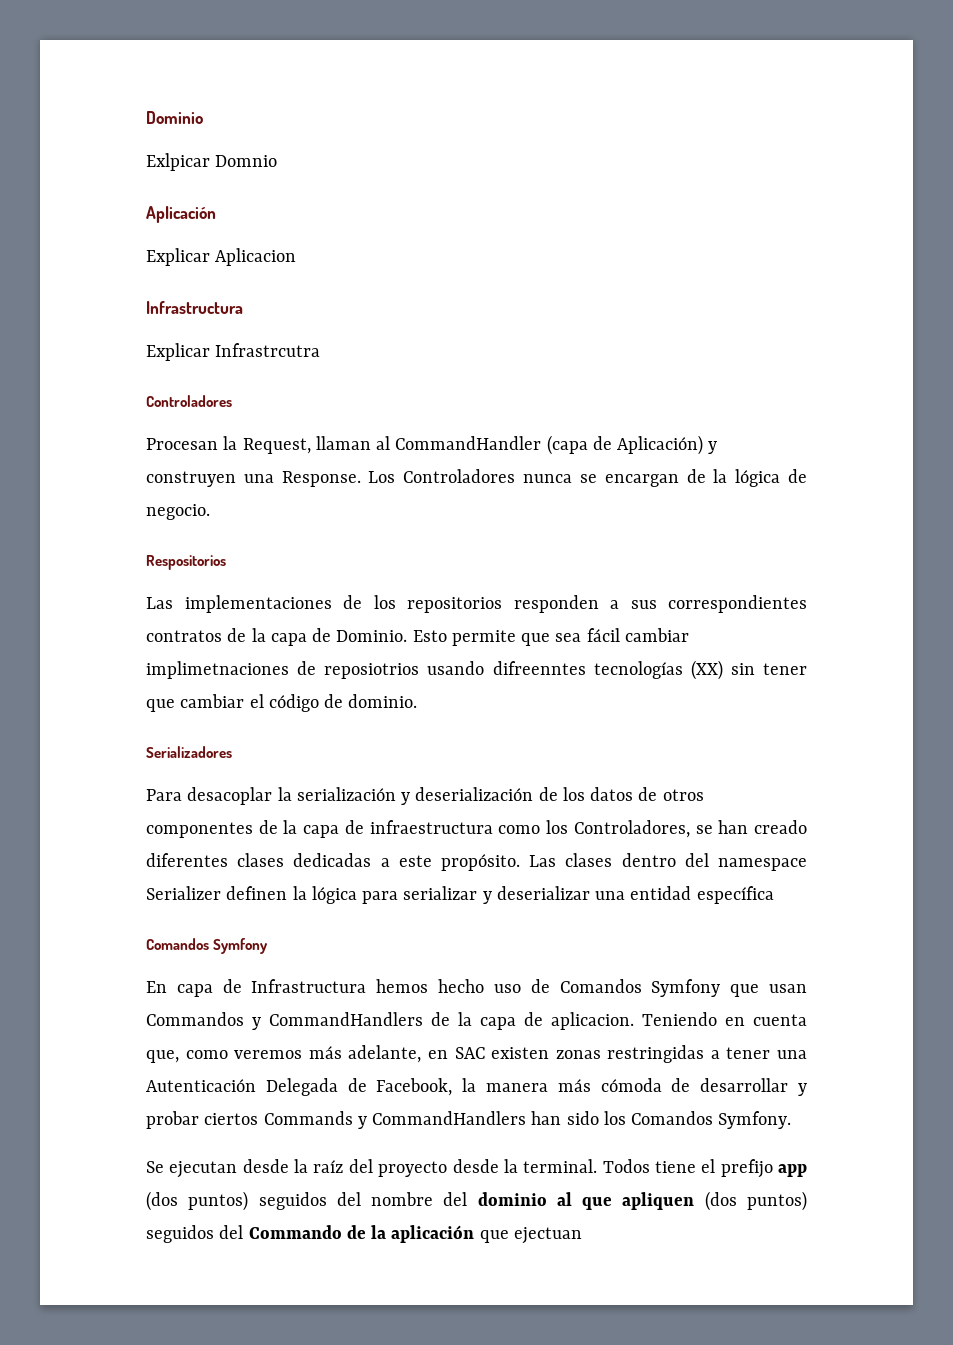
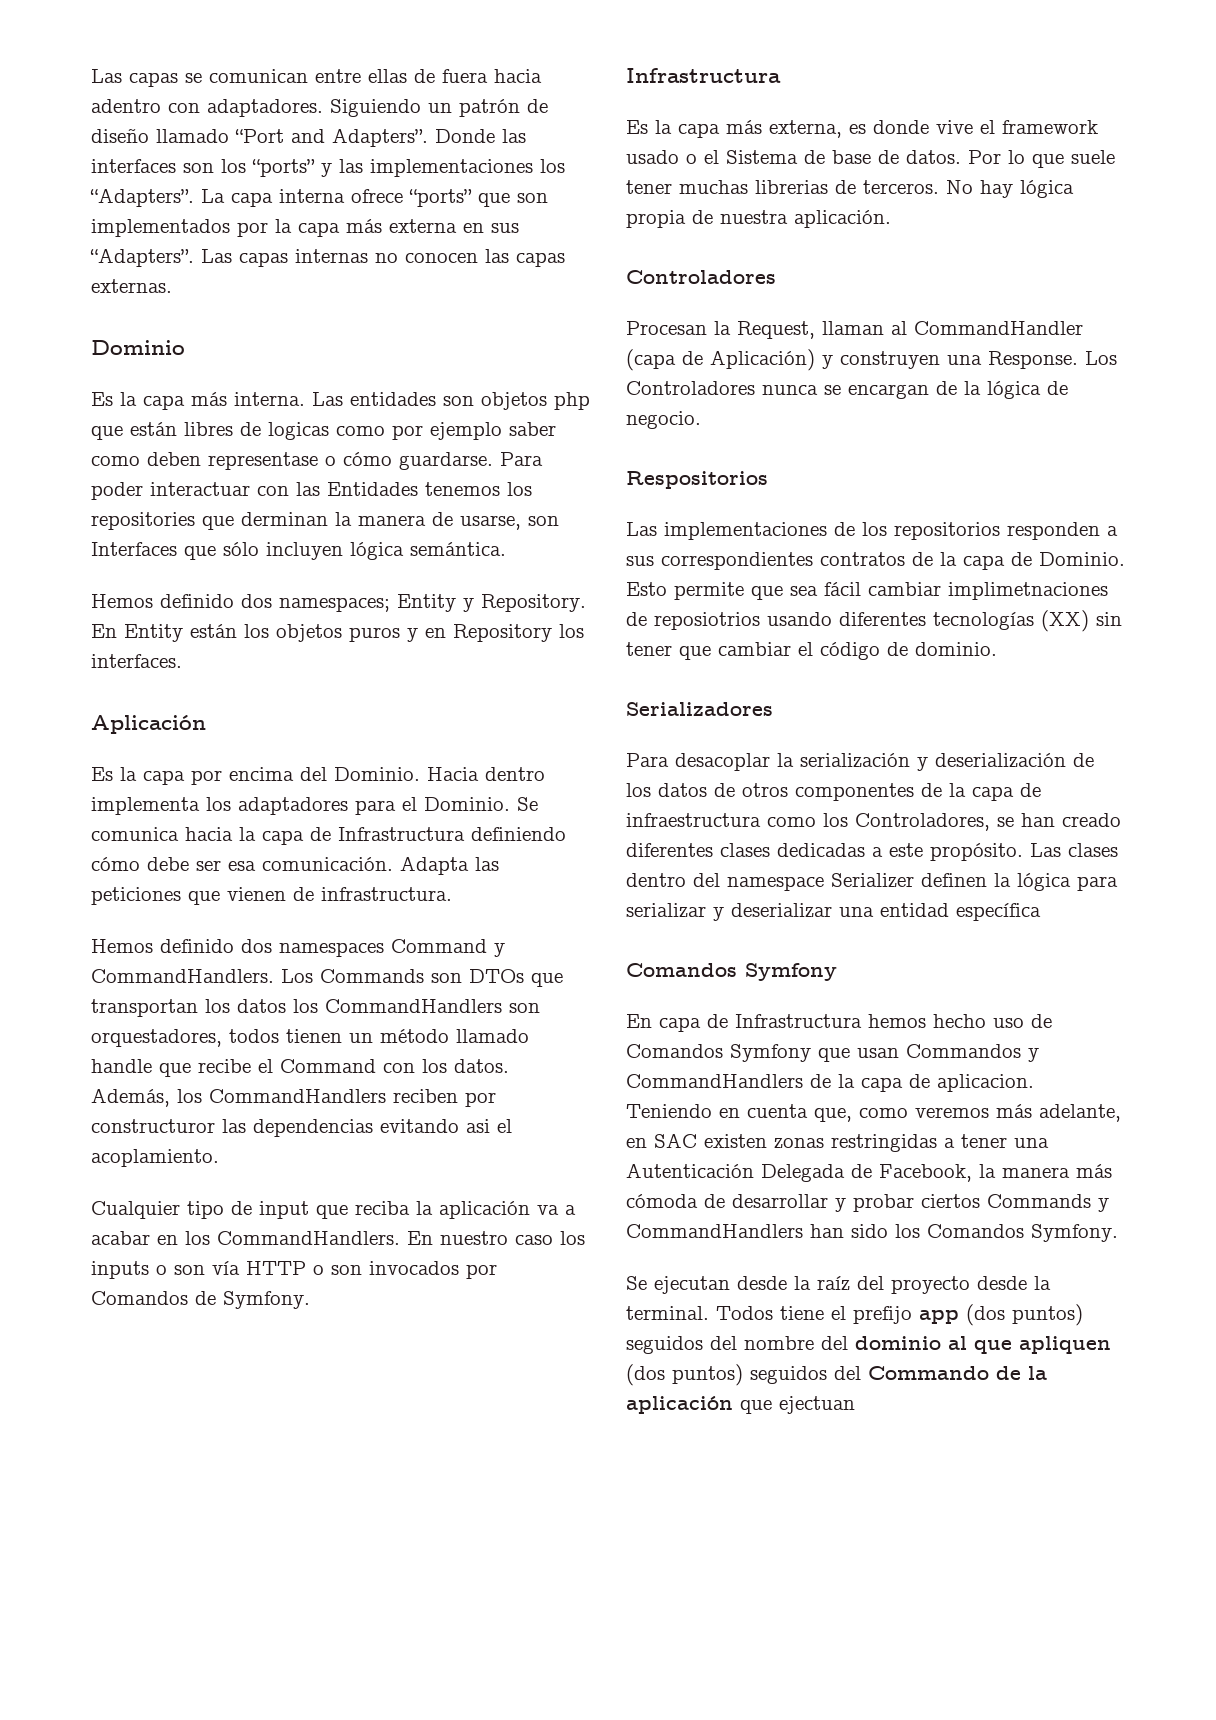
+ Las capas se comunican entre ellas de fuera hacia adentro con adaptadores. Siguiendo un patrón de diseño llamado “Port and Adapters”. Donde las interfaces son los “ports” y las implementaciones los “Adapters”. La capa interna ofrece “ports” que son implementados por la capa más externa en sus “Adapters”. Las capas internas no conocen las capas externas.
  Dominio
- Exlpicar Domnio
+ Es la capa más interna. Las entidades son objetos php que están libres de logicas como por ejemplo saber como deben representase o cómo guardarse. Para poder interactuar con las Entidades tenemos los repositories que derminan la manera de usarse, son Interfaces que sólo incluyen lógica semántica.
+ Hemos definido dos namespaces; Entity y Repository. En Entity están los objetos puros y en Repository los interfaces.
  Aplicación
- Explicar Aplicacion
+ Es la capa por encima del Dominio. Hacia dentro implementa los adaptadores para el Dominio. Se comunica hacia la capa de Infrastructura definiendo cómo debe ser esa comunicación. Adapta las peticiones que vienen de infrastructura.
+ Hemos definido dos namespaces Command y CommandHandlers. Los Commands son DTOs que transportan los datos los CommandHandlers son orquestadores, todos tienen un método llamado handle que recibe el Command con los datos. Además, los CommandHandlers reciben por constructuror las dependencias evitando asi el acoplamiento.
+ Cualquier tipo de input que reciba la aplicación va a acabar en los CommandHandlers. En nuestro caso los inputs o son vía HTTP o son invocados por Comandos de Symfony.
  Infrastructura
- Explicar Infrastrcutra
+ Es la capa más externa, es donde vive el framework usado o el Sistema de base de datos. Por lo que suele tener muchas librerias de terceros. No hay lógica propia de nuestra aplicación.
- Esto permite que sea fácil cambiar implimetnaciones de reposiotrios usando difreenntes tecnologías (XX) sin tener que cambiar el código de dominio.
+ Esto permite que sea fácil cambiar implimetnaciones de reposiotrios usando diferentes tecnologías (XX) sin tener que cambiar el código de dominio.

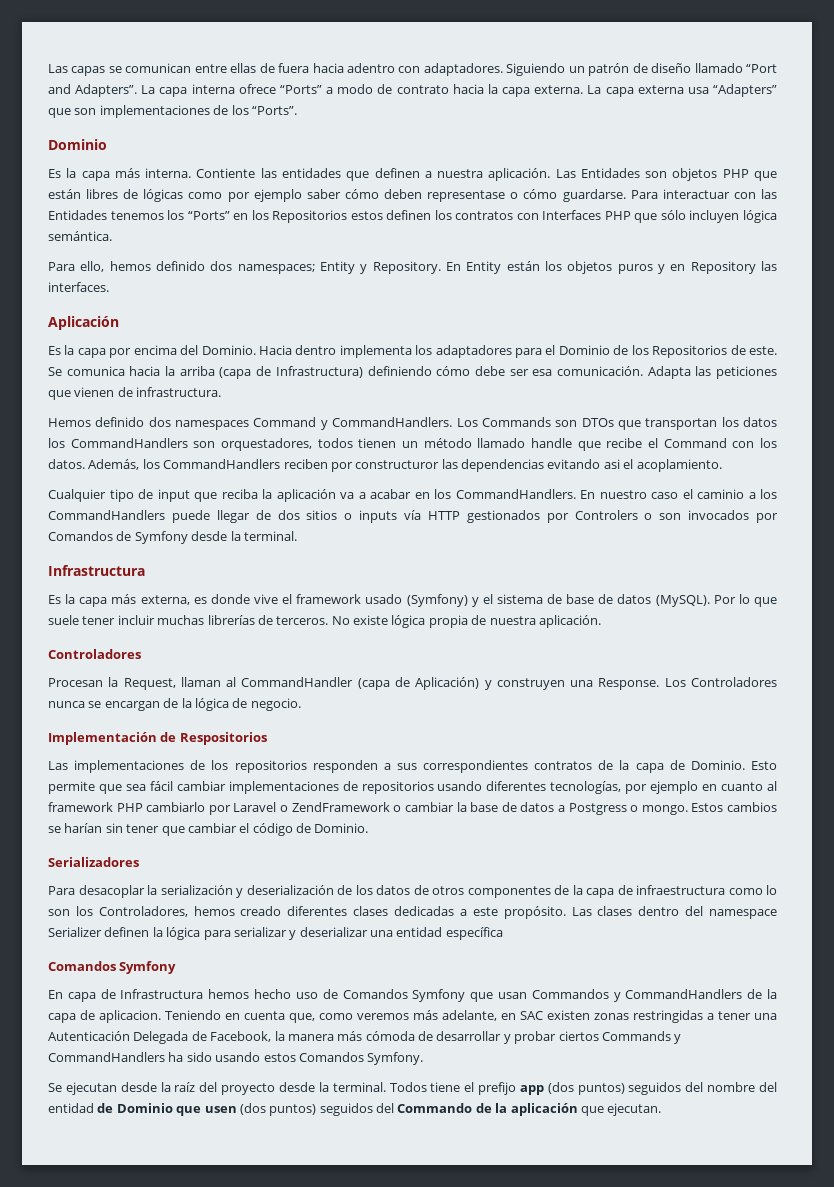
- Donde las interfaces son los “ports” y las implementaciones los “Adapters”. La capa interna ofrece “ports” que son implementados por la capa más externa en sus “Adapters”. Las capas internas no conocen las capas externas.
+ La capa interna ofrece “Ports” a modo de contrato hacia la capa externa. La capa externa usa “Adapters” que son implementaciones de los “Ports”.
- Las entidades son objetos php que están libres de logicas como por ejemplo saber como deben representase o cómo guardarse.
+ Contiente las entidades que definen a nuestra aplicación. Las Entidades son objetos PHP que están libres de lógicas como por ejemplo saber cómo deben representase o cómo guardarse.
- Para poder interactuar con las Entidades tenemos los repositories que derminan la manera de usarse, son Interfaces que sólo incluyen lógica semántica.
+ Para interactuar con las Entidades tenemos los “Ports” en los Repositorios estos definen los contratos con Interfaces PHP que sólo incluyen lógica semántica.
- Hemos definido dos namespaces; Entity y Repository.
+ Para ello, hemos definido dos namespaces; Entity y Repository.
- En Entity están los objetos puros y en Repository los interfaces.
+ En Entity están los objetos puros y en Repository las interfaces.
- Hacia dentro implementa los adaptadores para el Dominio. Se comunica hacia la capa de Infrastructura definiendo cómo debe ser esa comunicación.
+ Hacia dentro implementa los adaptadores para el Dominio de los Repositorios de este. Se comunica hacia la arriba (capa de Infrastructura) definiendo cómo debe ser esa comunicación.
- En nuestro caso los inputs o son vía HTTP o son invocados por Comandos de Symfony.
+ En nuestro caso el caminio a los CommandHandlers puede llegar de dos sitios o inputs vía HTTP gestionados por Controlers o son invocados por Comandos de Symfony desde la terminal.
- Es la capa más externa, es donde vive el framework usado o el Sistema de base de datos.
+ Es la capa más externa, es donde vive el framework usado (Symfony) y el sistema de base de datos (MySQL).
- Por lo que suele tener muchas librerias de terceros.
+ Por lo que suele tener incluir muchas librerías de terceros.
- No hay lógica propia de nuestra aplicación.
+ No existe lógica propia de nuestra aplicación.
- Respositorios
+ Implementación de Respositorios
- Esto permite que sea fácil cambiar implimetnaciones de reposiotrios usando diferentes tecnologías (XX) sin tener que cambiar el código de dominio.
+ Esto permite que sea fácil cambiar implementaciones de repositorios usando diferentes tecnologías, por ejemplo en cuanto al framework PHP cambiarlo por Laravel o ZendFramework o cambiar la base de datos a Postgress o mongo. Estos cambios se harían sin tener que cambiar el código de Dominio.
- Para desacoplar la serialización y deserialización de los datos de otros componentes de la capa de infraestructura como los Controladores, se han creado diferentes clases dedicadas a este propósito.
+ Para desacoplar la serialización y deserialización de los datos de otros componentes de la capa de infraestructura como lo son los Controladores, hemos creado diferentes clases dedicadas a este propósito.
- Teniendo en cuenta que, como veremos más adelante, en SAC existen zonas restringidas a tener una Autenticación Delegada de Facebook, la manera más cómoda de desarrollar y probar ciertos Commands y CommandHandlers han sido los Comandos Symfony.
+ Teniendo en cuenta que, como veremos más adelante, en SAC existen zonas restringidas a tener una Autenticación Delegada de Facebook, la manera más cómoda de desarrollar y probar ciertos Commands y CommandHandlers ha sido usando estos Comandos Symfony.
- Todos tiene el prefijo app (dos puntos) seguidos del nombre del dominio al que apliquen (dos puntos) seguidos del Commando de la aplicación que ejectuan
+ Todos tiene el prefijo app (dos puntos) seguidos del nombre del entidad de Dominio que usen (dos puntos) seguidos del Commando de la aplicación que ejecutan.

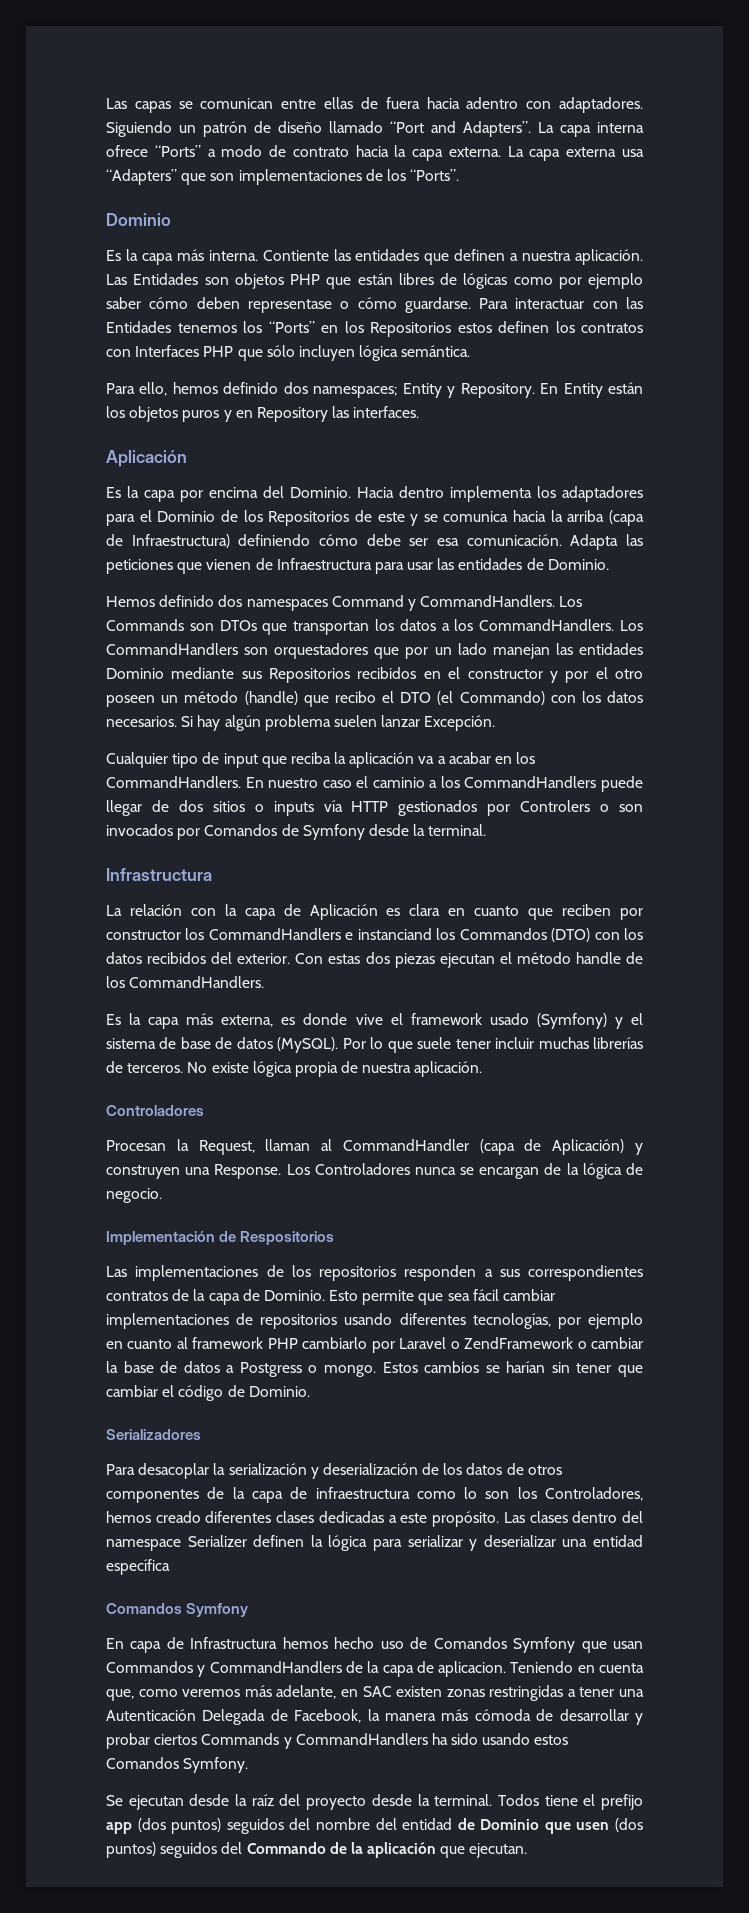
- Hacia dentro implementa los adaptadores para el Dominio de los Repositorios de este. Se comunica hacia la arriba (capa de Infrastructura) definiendo cómo debe ser esa comunicación.
+ Hacia dentro implementa los adaptadores para el Dominio de los Repositorios de este y se comunica hacia la arriba (capa de Infraestructura) definiendo cómo debe ser esa comunicación.
- Adapta las peticiones que vienen de infrastructura.
+ Adapta las peticiones que vienen de Infraestructura para usar las entidades de Dominio.
- Los Commands son DTOs que transportan los datos los CommandHandlers son orquestadores, todos tienen un método llamado handle que recibe el Command con los datos. Además, los CommandHandlers reciben por constructuror las dependencias evitando asi el acoplamiento.
+ Los Commands son DTOs que transportan los datos a los CommandHandlers. Los CommandHandlers son orquestadores que por un lado manejan las entidades Dominio mediante sus Repositorios recibidos en el constructor y por el otro poseen un método (handle) que recibo el DTO (el Commando) con los datos necesarios. Si hay algún problema suelen lanzar Excepción.
+ La relación con la capa de Aplicación es clara en cuanto que reciben por constructor los CommandHandlers e instanciand los Commandos (DTO) con los datos recibidos del exterior. Con estas dos piezas ejecutan el método handle de los CommandHandlers.

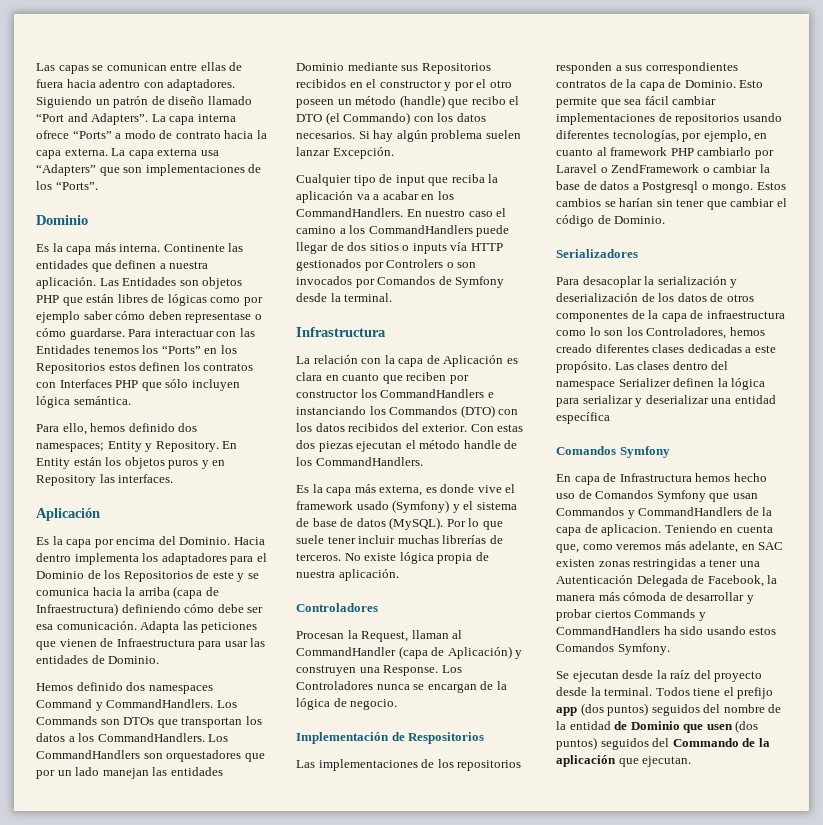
- Contiente las entidades que definen a nuestra aplicación.
+ Continente las entidades que definen a nuestra aplicación.
- En nuestro caso el caminio a los CommandHandlers puede llegar de dos sitios o inputs vía HTTP gestionados por Controlers o son invocados por Comandos de Symfony desde la terminal.
+ En nuestro caso el camino a los CommandHandlers puede llegar de dos sitios o inputs vía HTTP gestionados por Controlers o son invocados por Comandos de Symfony desde la terminal.
- La relación con la capa de Aplicación es clara en cuanto que reciben por constructor los CommandHandlers e instanciand los Commandos (DTO) con los datos recibidos del exterior.
+ La relación con la capa de Aplicación es clara en cuanto que reciben por constructor los CommandHandlers e instanciando los Commandos (DTO) con los datos recibidos del exterior.
- Esto permite que sea fácil cambiar implementaciones de repositorios usando diferentes tecnologías, por ejemplo en cuanto al framework PHP cambiarlo por Laravel o ZendFramework o cambiar la base de datos a Postgress o mongo.
+ Esto permite que sea fácil cambiar implementaciones de repositorios usando diferentes tecnologías, por ejemplo, en cuanto al framework PHP cambiarlo por Laravel o ZendFramework o cambiar la base de datos a Postgresql o mongo.
- Todos tiene el prefijo app (dos puntos) seguidos del nombre del entidad de Dominio que usen (dos puntos) seguidos del Commando de la aplicación que ejecutan.
+ Todos tiene el prefijo app (dos puntos) seguidos del nombre de la entidad de Dominio que usen (dos puntos) seguidos del Commando de la aplicación que ejecutan.

